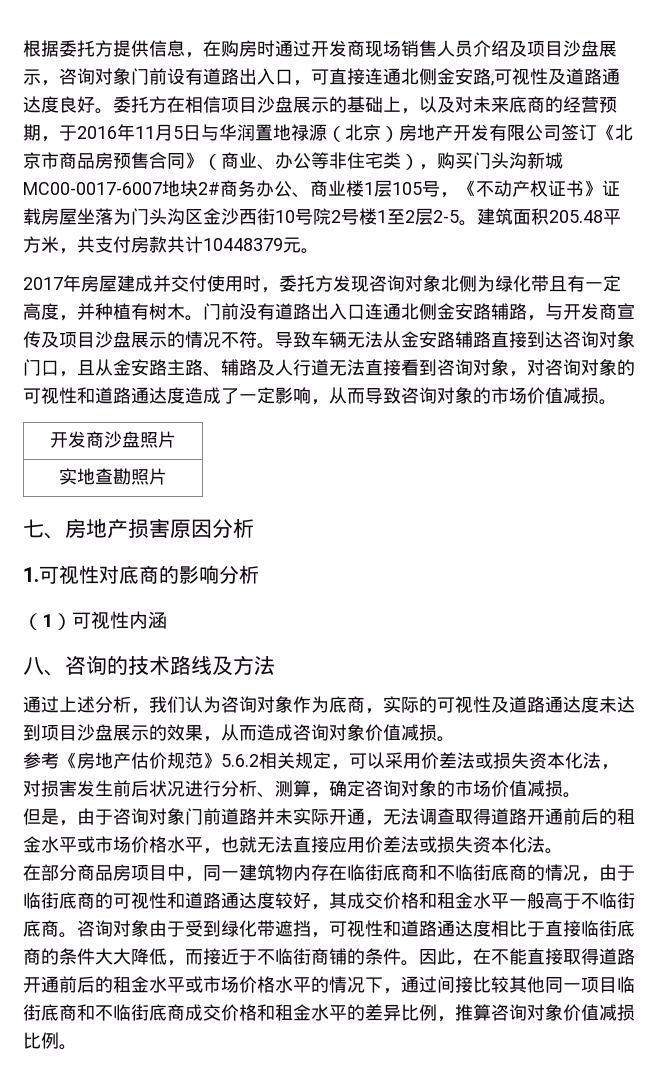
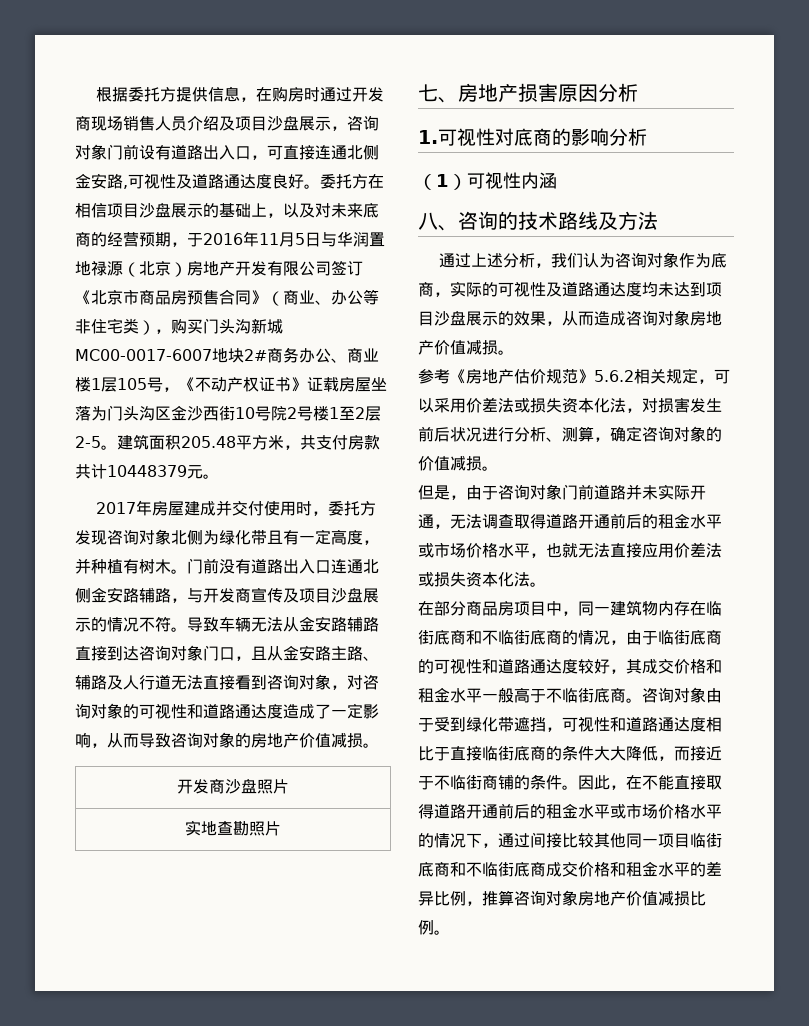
- 导致车辆无法从金安路辅路直接到达咨询对象门口，且从金安路主路、辅路及人行道无法直接看到咨询对象，对咨询对象的可视性和道路通达度造成了一定影响，从而导致咨询对象的市场价值减损。
+ 导致车辆无法从金安路辅路直接到达咨询对象门口，且从金安路主路、辅路及人行道无法直接看到咨询对象，对咨询对象的可视性和道路通达度造成了一定影响，从而导致咨询对象的房地产价值减损。
- 通过上述分析，我们认为咨询对象作为底商，实际的可视性及道路通达度未达到项目沙盘展示的效果，从而造成咨询对象价值减损。
+ 通过上述分析，我们认为咨询对象作为底商，实际的可视性及道路通达度均未达到项目沙盘展示的效果，从而造成咨询对象房地产价值减损。
- 参考《房地产估价规范》5.6.2相关规定，可以采用价差法或损失资本化法，对损害发生前后状况进行分析、测算，确定咨询对象的市场价值减损。
+ 参考《房地产估价规范》5.6.2相关规定，可以采用价差法或损失资本化法，对损害发生前后状况进行分析、测算，确定咨询对象的价值减损。
- 因此，在不能直接取得道路开通前后的租金水平或市场价格水平的情况下，通过间接比较其他同一项目临街底商和不临街底商成交价格和租金水平的差异比例，推算咨询对象价值减损比例。
+ 因此，在不能直接取得道路开通前后的租金水平或市场价格水平的情况下，通过间接比较其他同一项目临街底商和不临街底商成交价格和租金水平的差异比例，推算咨询对象房地产价值减损比例。

